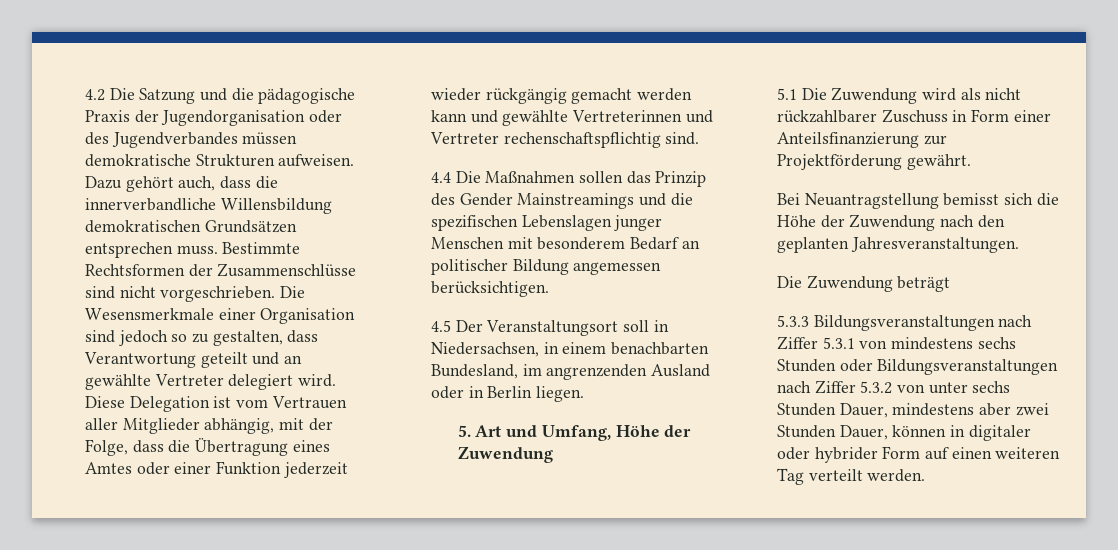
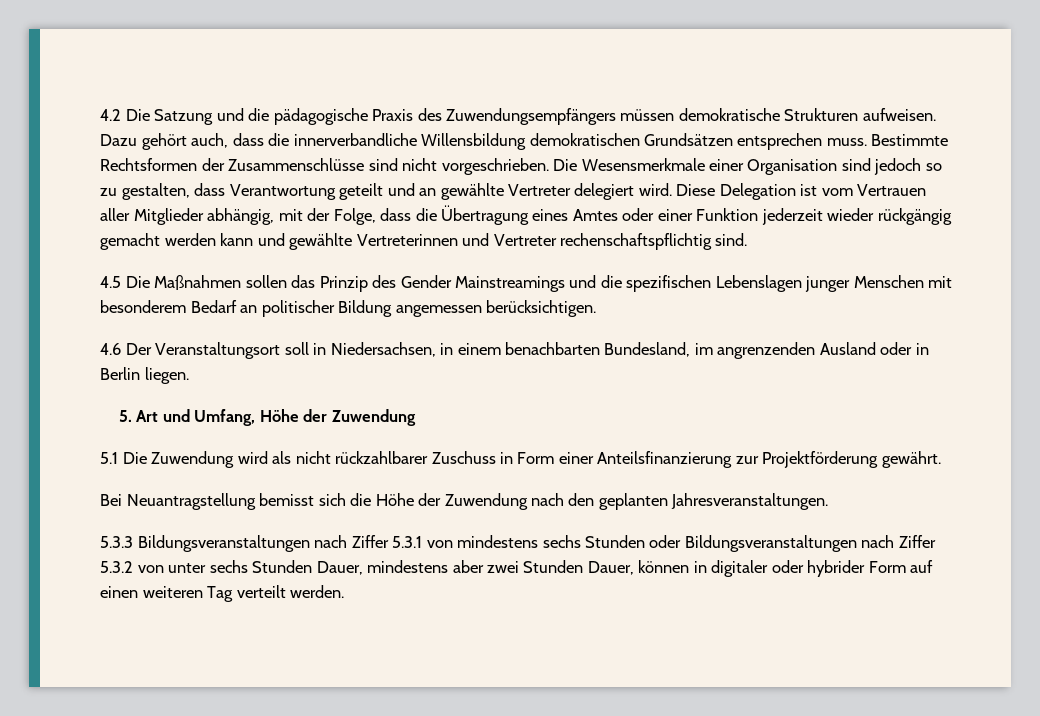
- 4.2 Die Satzung und die pädagogische Praxis der Jugendorganisation oder des Jugendverbandes müssen demokratische Strukturen aufweisen.
+ 4.2 Die Satzung und die pädagogische Praxis des Zuwendungsempfängers müssen demokratische Strukturen aufweisen.
- 4.4 Die Maßnahmen sollen das Prinzip des Gender Mainstreamings und die spezifischen Lebenslagen junger Menschen mit besonderem Bedarf an politischer Bildung angemessen berücksichtigen.
+ 4.5 Die Maßnahmen sollen das Prinzip des Gender Mainstreamings und die spezifischen Lebenslagen junger Menschen mit besonderem Bedarf an politischer Bildung angemessen berücksichtigen.
- 4.5 Der Veranstaltungsort soll in Niedersachsen, in einem benachbarten Bundesland, im angrenzenden Ausland oder in Berlin liegen.
+ 4.6 Der Veranstaltungsort soll in Niedersachsen, in einem benachbarten Bundesland, im angrenzenden Ausland oder in Berlin liegen.
- Die Zuwendung beträgt

